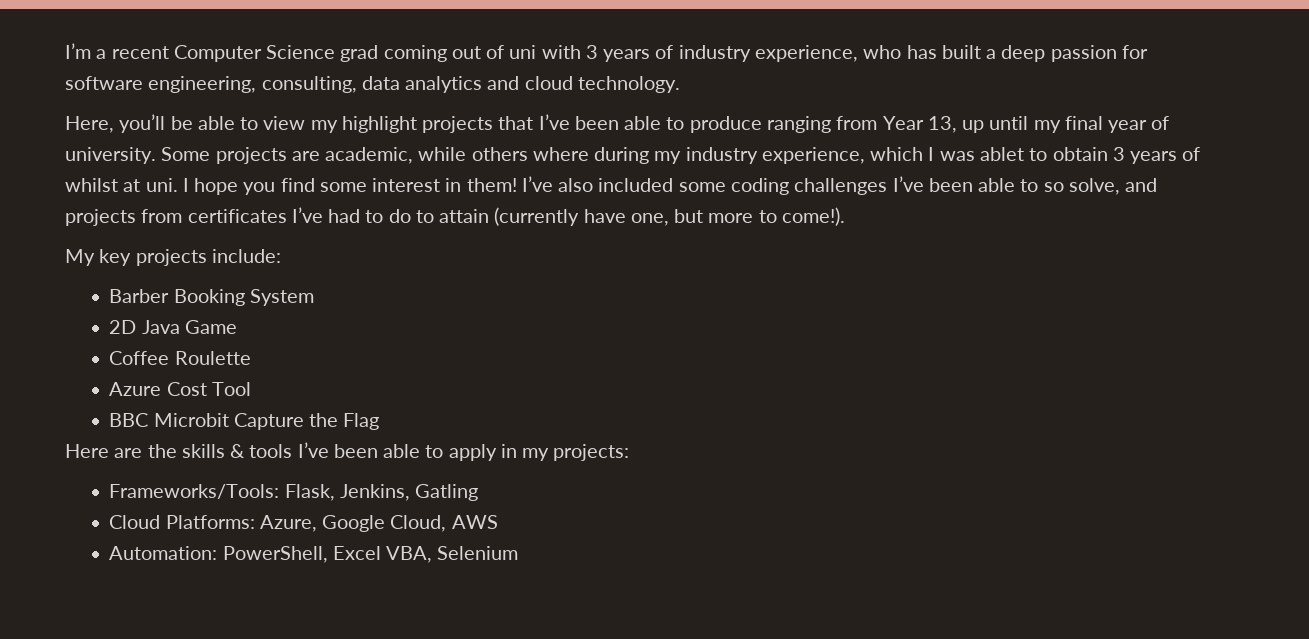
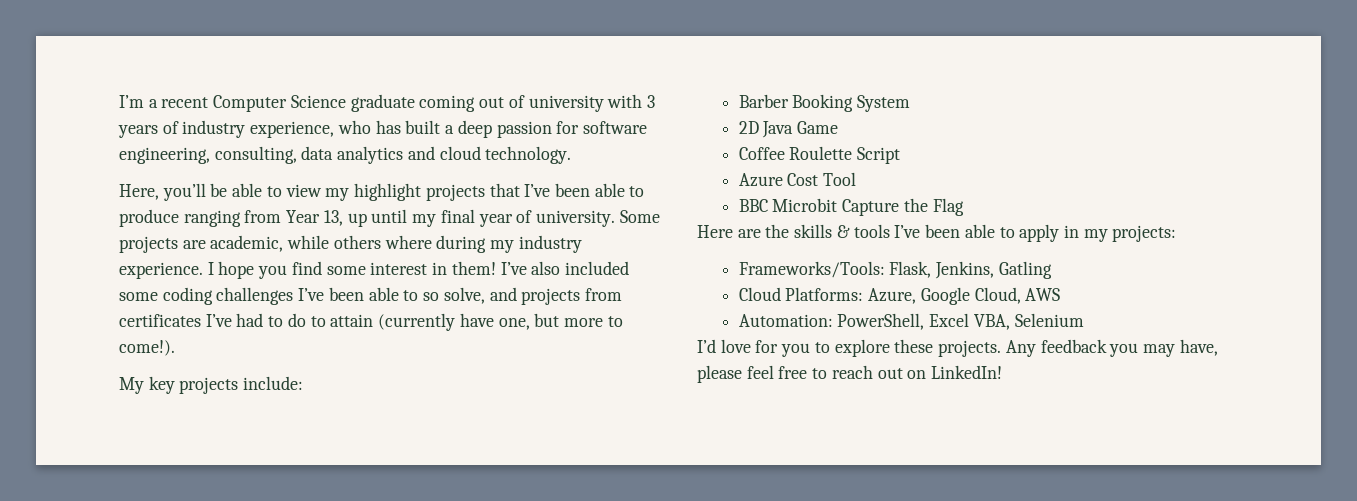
- I’m a recent Computer Science grad coming out of uni with 3 years of industry experience, who has built a deep passion for software engineering, consulting, data analytics and cloud technology.
+ I’m a recent Computer Science graduate coming out of university with 3 years of industry experience, who has built a deep passion for software engineering, consulting, data analytics and cloud technology.
- Some projects are academic, while others where during my industry experience, which I was ablet to obtain 3 years of whilst at uni.
+ Some projects are academic, while others where during my industry experience.
- Coffee Roulette
+ Coffee Roulette Script
+ I’d love for you to explore these projects. Any feedback you may have, please feel free to reach out on LinkedIn!

